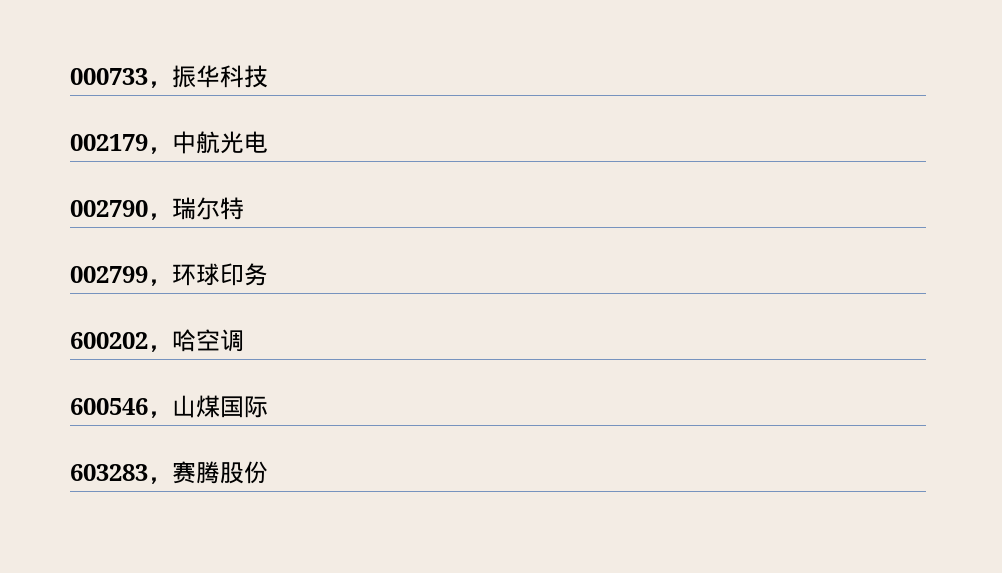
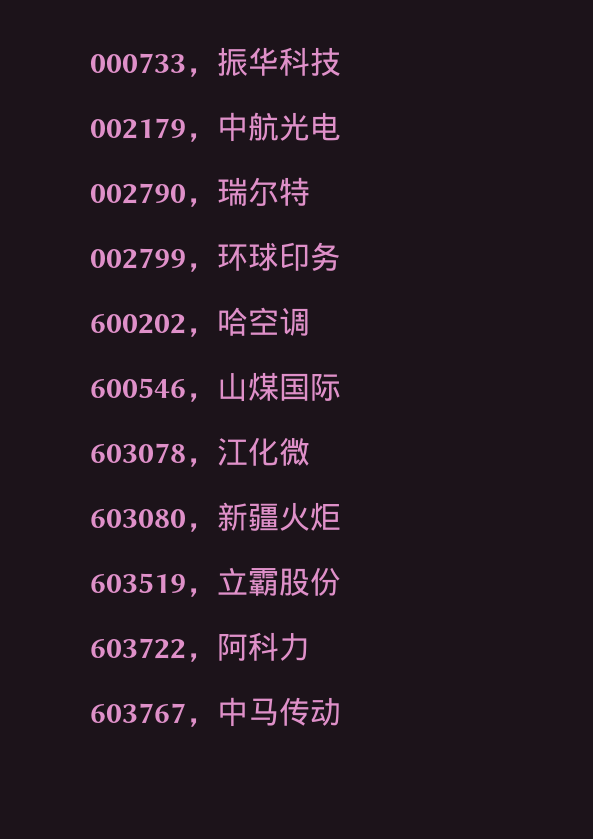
- 603283，赛腾股份
+ 603078，江化微
+ 603080，新疆火炬
+ 603519，立霸股份
+ 603722，阿科力
+ 603767，中马传动

